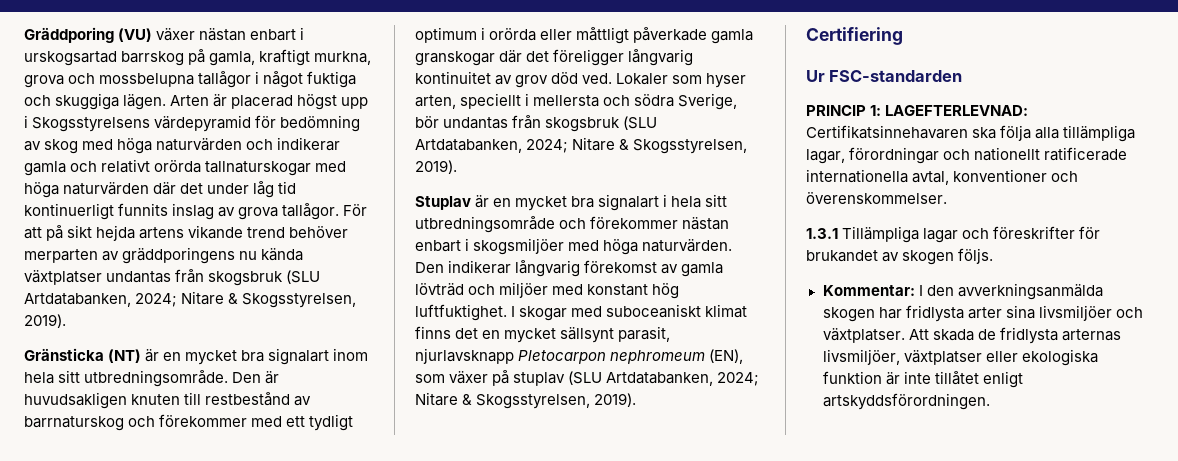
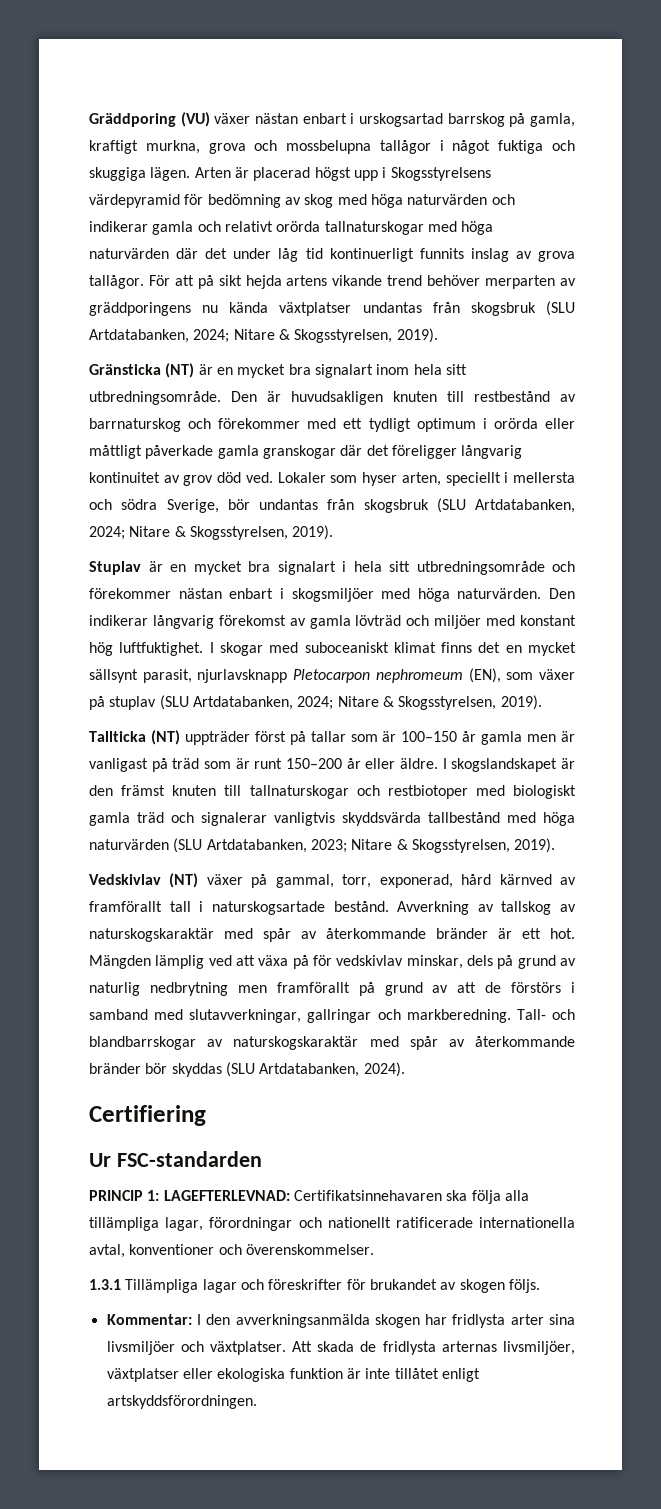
+ Tallticka (NT) uppträder först på tallar som är 100–150 år gamla men är vanligast på träd som är runt 150–200 år eller äldre. I skogslandskapet är den främst knuten till tallnaturskogar och restbiotoper med biologiskt gamla träd och signalerar vanligtvis skyddsvärda tallbestånd med höga naturvärden (SLU Artdatabanken, 2023; Nitare & Skogsstyrelsen, 2019).
+ Vedskivlav (NT) växer på gammal, torr, exponerad, hård kärnved av framförallt tall i naturskogsartade bestånd. Avverkning av tallskog av naturskogskaraktär med spår av återkommande bränder är ett hot. Mängden lämplig ved att växa på för vedskivlav minskar, dels på grund av naturlig nedbrytning men framförallt på grund av att de förstörs i samband med slutavverkningar, gallringar och markberedning. Tall- och blandbarrskogar av naturskogskaraktär med spår av återkommande bränder bör skyddas (SLU Artdatabanken, 2024).

